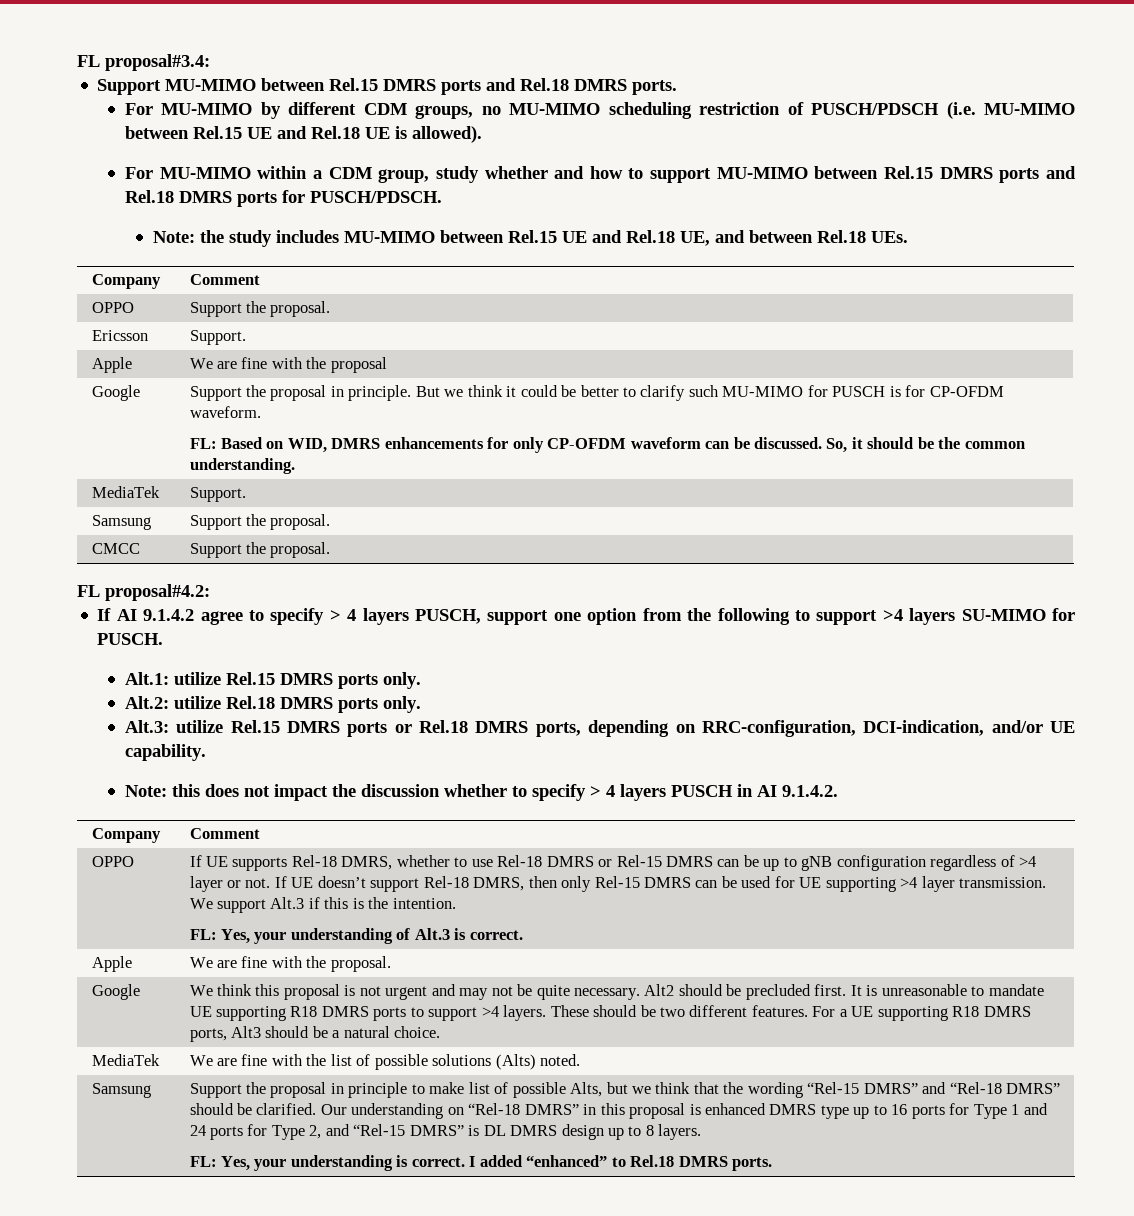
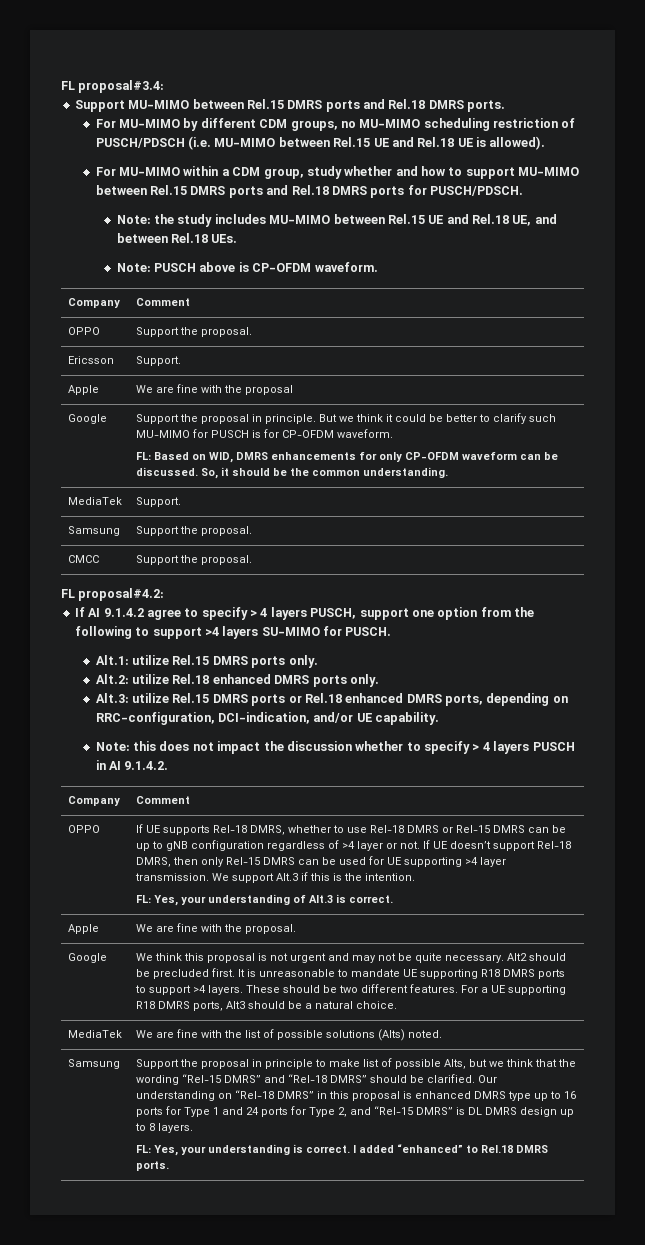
+ Note: PUSCH above is CP-OFDM waveform.
- Alt.2: utilize Rel.18 DMRS ports only.
+ Alt.2: utilize Rel.18 enhanced DMRS ports only.
- Alt.3: utilize Rel.15 DMRS ports or Rel.18 DMRS ports, depending on RRC-configuration, DCI-indication, and/or UE capability.
+ Alt.3: utilize Rel.15 DMRS ports or Rel.18 enhanced DMRS ports, depending on RRC-configuration, DCI-indication, and/or UE capability.

